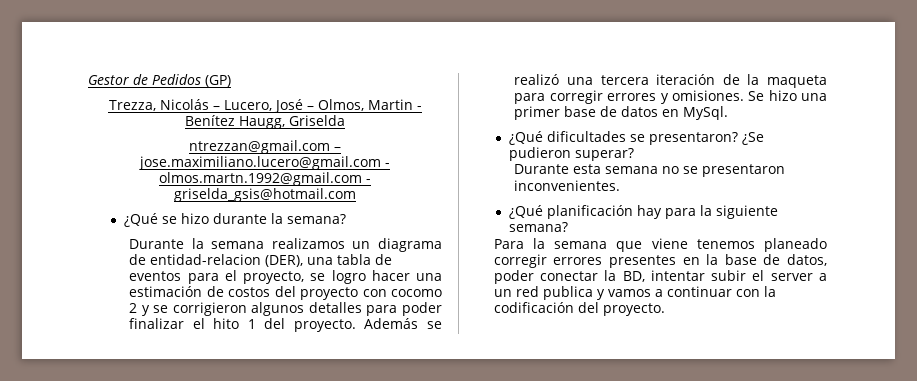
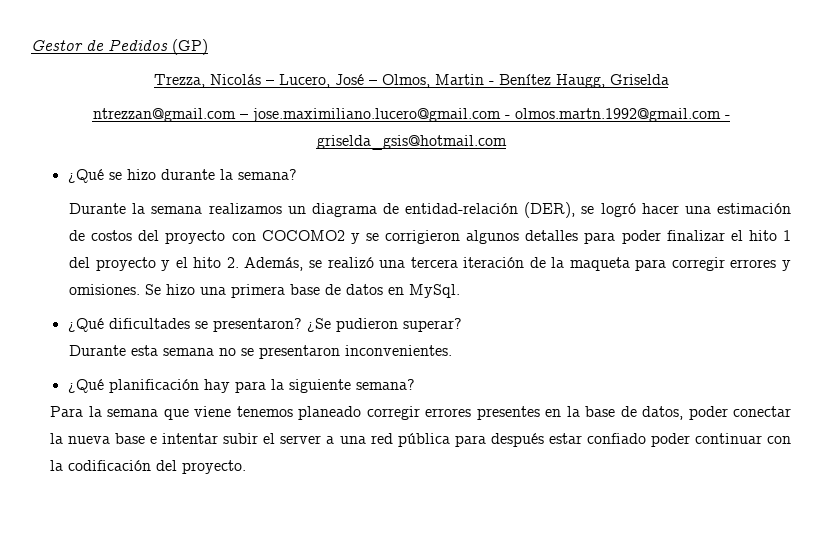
- Durante la semana realizamos un diagrama de entidad-relacion (DER), una tabla de eventos para el proyecto, se logro hacer una estimación de costos del proyecto con cocomo 2 y se corrigieron algunos detalles para poder finalizar el hito 1 del proyecto. Además se realizó una tercera iteración de la maqueta para corregir errores y omisiones.
+ Durante la semana realizamos un diagrama de entidad-relación (DER), se logró hacer una estimación de costos del proyecto con COCOMO2 y se corrigieron algunos detalles para poder finalizar el hito 1 del proyecto y el hito 2. Además, se realizó una tercera iteración de la maqueta para corregir errores y omisiones.
- Se hizo una primer base de datos en MySql.
+ Se hizo una primera base de datos en MySql.
- Para la semana que viene tenemos planeado corregir errores presentes en la base de datos, poder conectar la BD, intentar subir el server a un red publica y vamos a continuar con la codificación del proyecto.
+ Para la semana que viene tenemos planeado corregir errores presentes en la base de datos, poder conectar la nueva base e intentar subir el server a una red pública para después estar confiado poder continuar con la codificación del proyecto.

